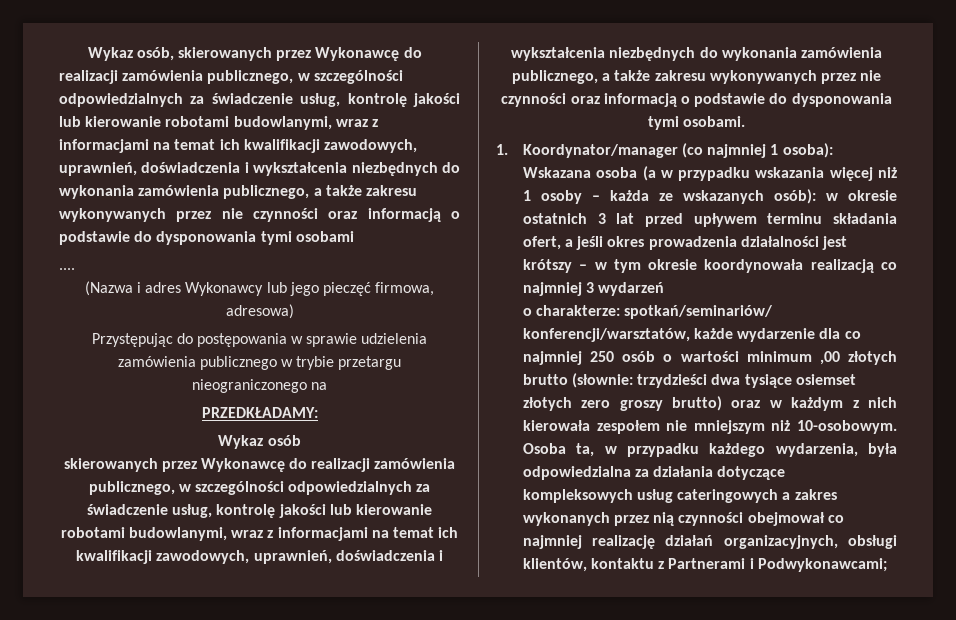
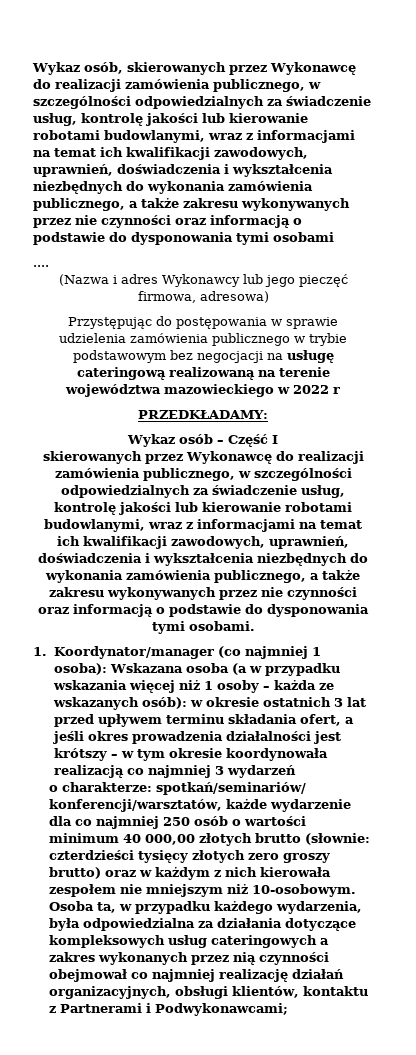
- Przystępując do postępowania w sprawie udzielenia zamówienia publicznego w trybie przetargu nieograniczonego na
+ Przystępując do postępowania w sprawie udzielenia zamówienia publicznego w trybie podstawowym bez negocjacji na usługę cateringową realizowaną na terenie województwa mazowieckiego w 2022 r
- Wykaz osób
+ Wykaz osób – Część I
- o charakterze: spotkań/seminariów/ konferencji/warsztatów, każde wydarzenie dla co najmniej 250 osób o wartości minimum ,00 złotych brutto (słownie: trzydzieści dwa tysiące osiemset złotych zero groszy brutto) oraz w każdym z nich kierowała zespołem nie mniejszym niż 10-osobowym.
+ o charakterze: spotkań/seminariów/ konferencji/warsztatów, każde wydarzenie dla co najmniej 250 osób o wartości minimum 40 000,00 złotych brutto (słownie: czterdzieści tysięcy złotych zero groszy brutto) oraz w każdym z nich kierowała zespołem nie mniejszym niż 10-osobowym.

